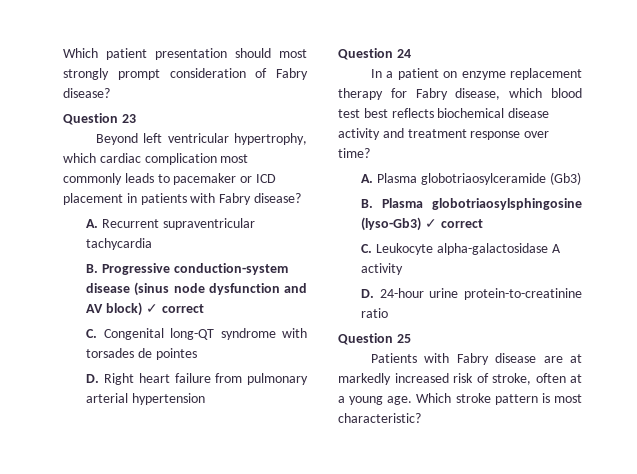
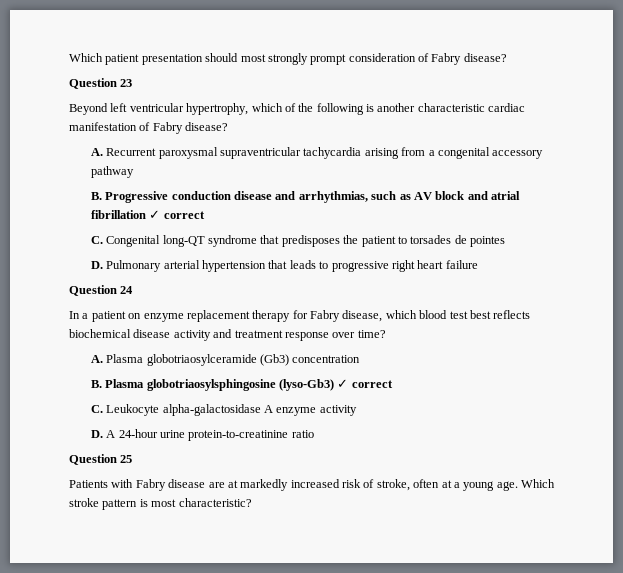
- Beyond left ventricular hypertrophy, which cardiac complication most commonly leads to pacemaker or ICD placement in patients with Fabry disease?
+ Beyond left ventricular hypertrophy, which of the following is another characteristic cardiac manifestation of Fabry disease?
- A. Recurrent supraventricular tachycardia
- B. Progressive conduction-system disease (sinus node dysfunction and AV block) ✓ correct
+ A. Recurrent paroxysmal supraventricular tachycardia arising from a congenital accessory pathway
+ B. Progressive conduction disease and arrhythmias, such as AV block and atrial fibrillation ✓ correct
- C. Congenital long-QT syndrome with torsades de pointes
+ C. Congenital long-QT syndrome that predisposes the patient to torsades de pointes
- D. Right heart failure from pulmonary arterial hypertension
+ D. Pulmonary arterial hypertension that leads to progressive right heart failure
- A. Plasma globotriaosylceramide (Gb3)
+ A. Plasma globotriaosylceramide (Gb3) concentration
- C. Leukocyte alpha-galactosidase A activity
+ C. Leukocyte alpha-galactosidase A enzyme activity
- D. 24-hour urine protein-to-creatinine ratio
+ D. A 24-hour urine protein-to-creatinine ratio

